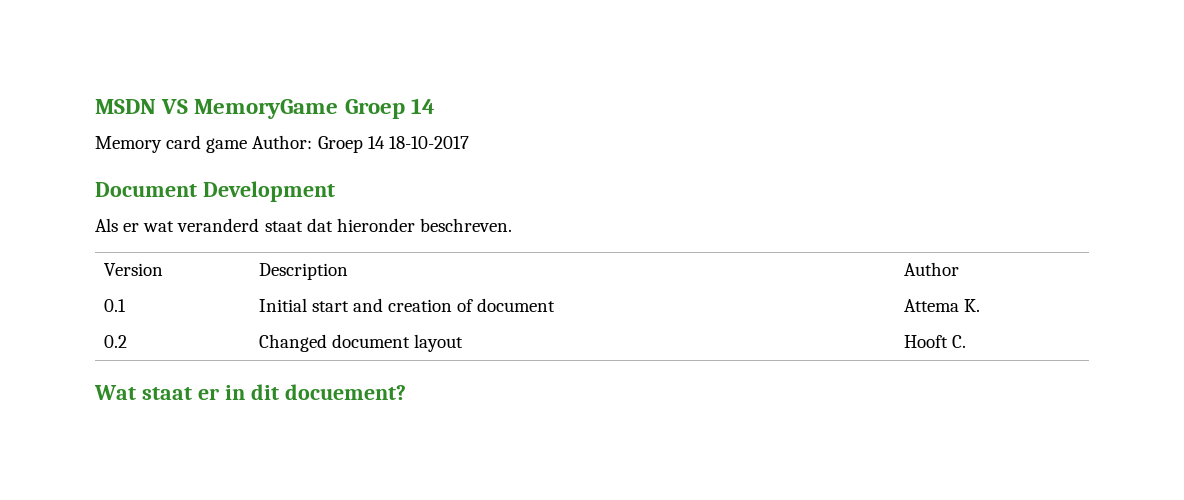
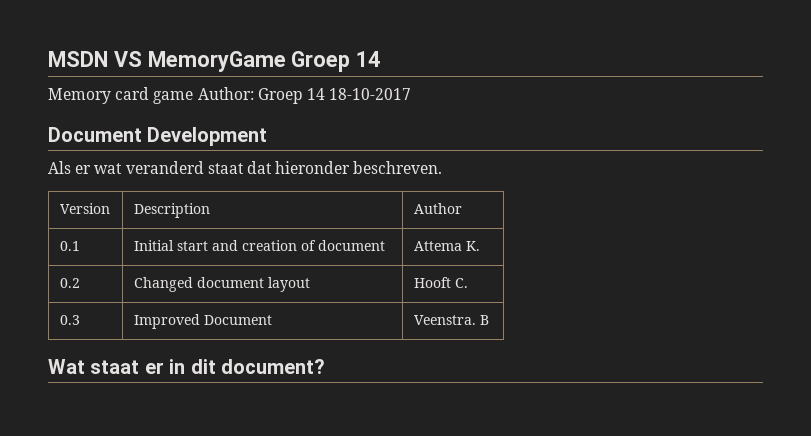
+ 0.3 | Improved Document | Veenstra. B
- Wat staat er in dit docuement?
+ Wat staat er in dit document?

